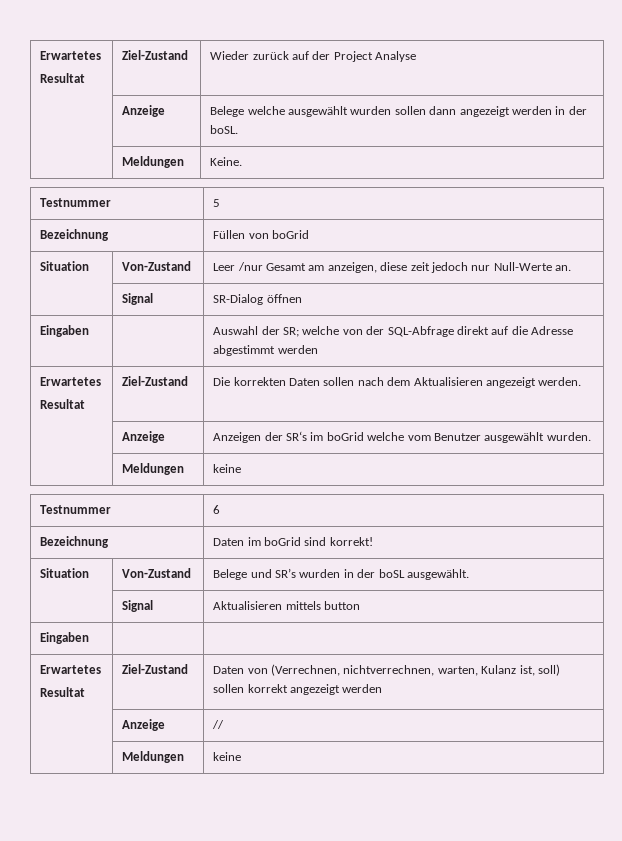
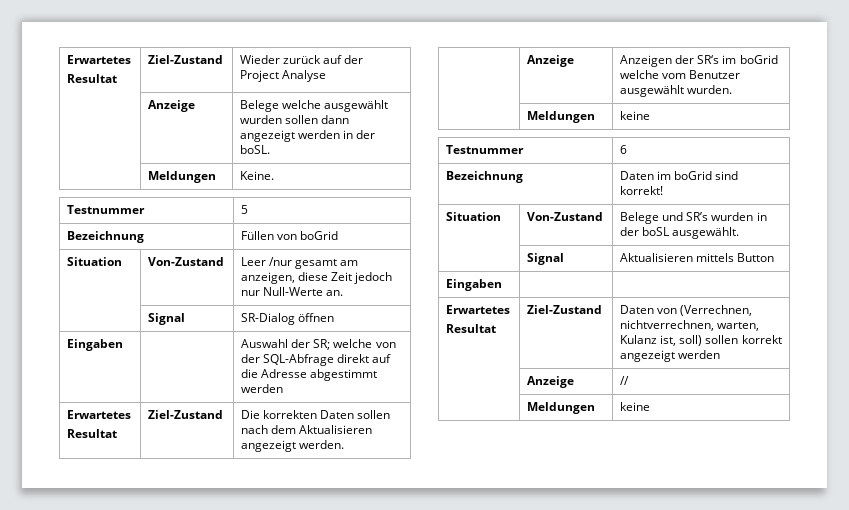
- Situation | Von-Zustand | Leer /nur Gesamt am anzeigen, diese zeit jedoch nur Null-Werte an.
+ Situation | Von-Zustand | Leer /nur gesamt am anzeigen, diese Zeit jedoch nur Null-Werte an.
- | Signal | Aktualisieren mittels button
+ | Signal | Aktualisieren mittels Button

